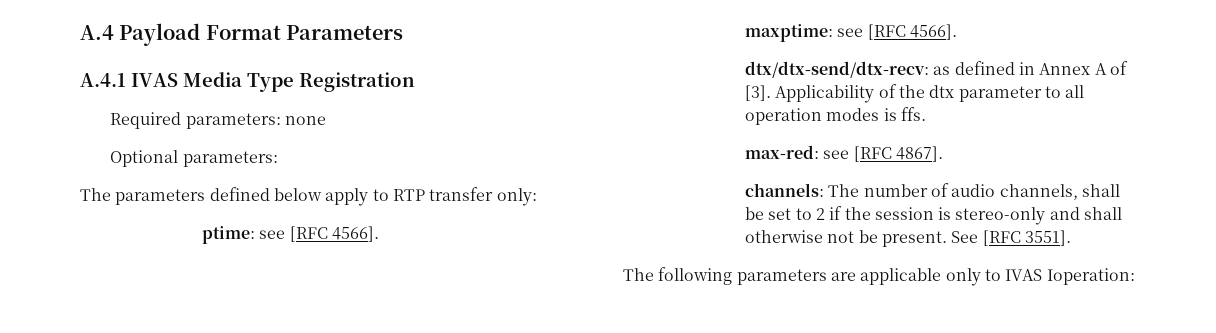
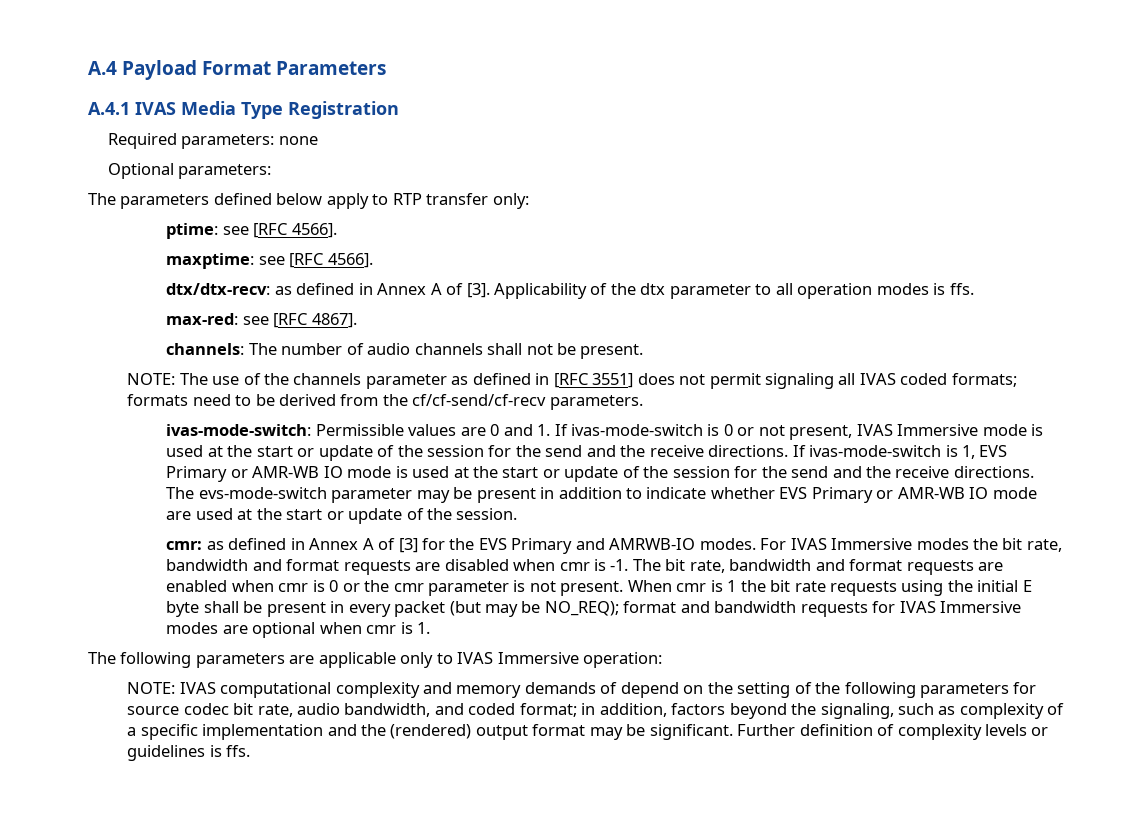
- dtx/dtx-send/dtx-recv: as defined in Annex A of [3].
+ dtx/dtx-recv: as defined in Annex A of [3].
- channels: The number of audio channels, shall be set to 2 if the session is stereo-only and shall otherwise not be present. See [RFC 3551].
+ channels: The number of audio channels shall not be present.
+ NOTE: The use of the channels parameter as defined in [RFC 3551] does not permit signaling all IVAS coded formats; formats need to be derived from the cf/cf-send/cf-recv parameters.
+ ivas-mode-switch: Permissible values are 0 and 1. If ivas-mode-switch is 0 or not present, IVAS Immersive mode is used at the start or update of the session for the send and the receive directions. If ivas-mode-switch is 1, EVS Primary or AMR-WB IO mode is used at the start or update of the session for the send and the receive directions. The evs-mode-switch parameter may be present in addition to indicate whether EVS Primary or AMR-WB IO mode are used at the start or update of the session.
+ cmr: as defined in Annex A of [3] for the EVS Primary and AMRWB-IO modes. For IVAS Immersive modes the bit rate, bandwidth and format requests are disabled when cmr is -1. The bit rate, bandwidth and format requests are enabled when cmr is 0 or the cmr parameter is not present. When cmr is 1 the bit rate requests using the initial E byte shall be present in every packet (but may be NO_REQ); format and bandwidth requests for IVAS Immersive modes are optional when cmr is 1.
- The following parameters are applicable only to IVAS Ioperation:
+ The following parameters are applicable only to IVAS Immersive operation:
+ NOTE: IVAS computational complexity and memory demands of depend on the setting of the following parameters for source codec bit rate, audio bandwidth, and coded format; in addition, factors beyond the signaling, such as complexity of a specific implementation and the (rendered) output format may be significant. Further definition of complexity levels or guidelines is ffs.

